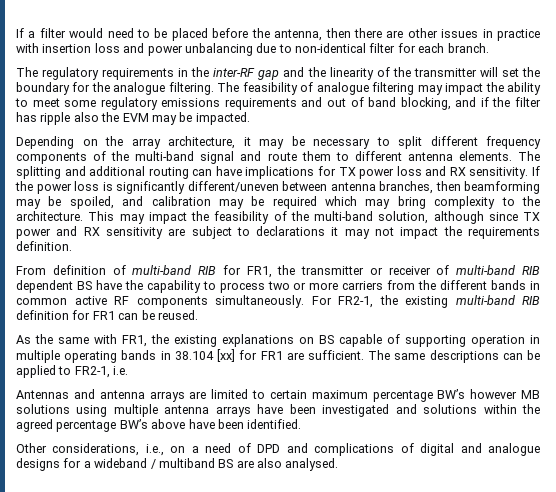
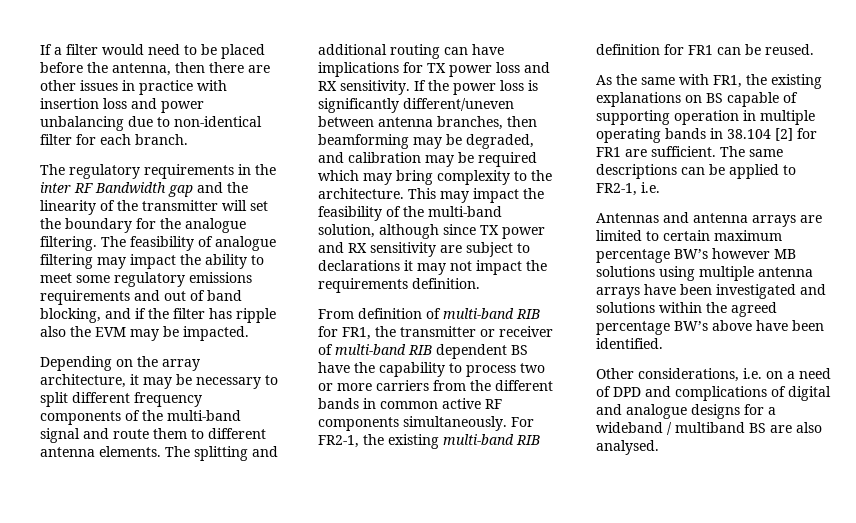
- The regulatory requirements in the inter-RF gap and the linearity of the transmitter will set the boundary for the analogue filtering.
+ The regulatory requirements in the inter RF Bandwidth gap and the linearity of the transmitter will set the boundary for the analogue filtering.
- If the power loss is significantly different/uneven between antenna branches, then beamforming may be spoiled, and calibration may be required which may bring complexity to the architecture.
+ If the power loss is significantly different/uneven between antenna branches, then beamforming may be degraded, and calibration may be required which may bring complexity to the architecture.
- As the same with FR1, the existing explanations on BS capable of supporting operation in multiple operating bands in 38.104 [xx] for FR1 are sufficient.
+ As the same with FR1, the existing explanations on BS capable of supporting operation in multiple operating bands in 38.104 [2] for FR1 are sufficient.
- Other considerations, i.e., on a need of DPD and complications of digital and analogue designs for a wideband / multiband BS are also analysed.
+ Other considerations, i.e. on a need of DPD and complications of digital and analogue designs for a wideband / multiband BS are also analysed.

